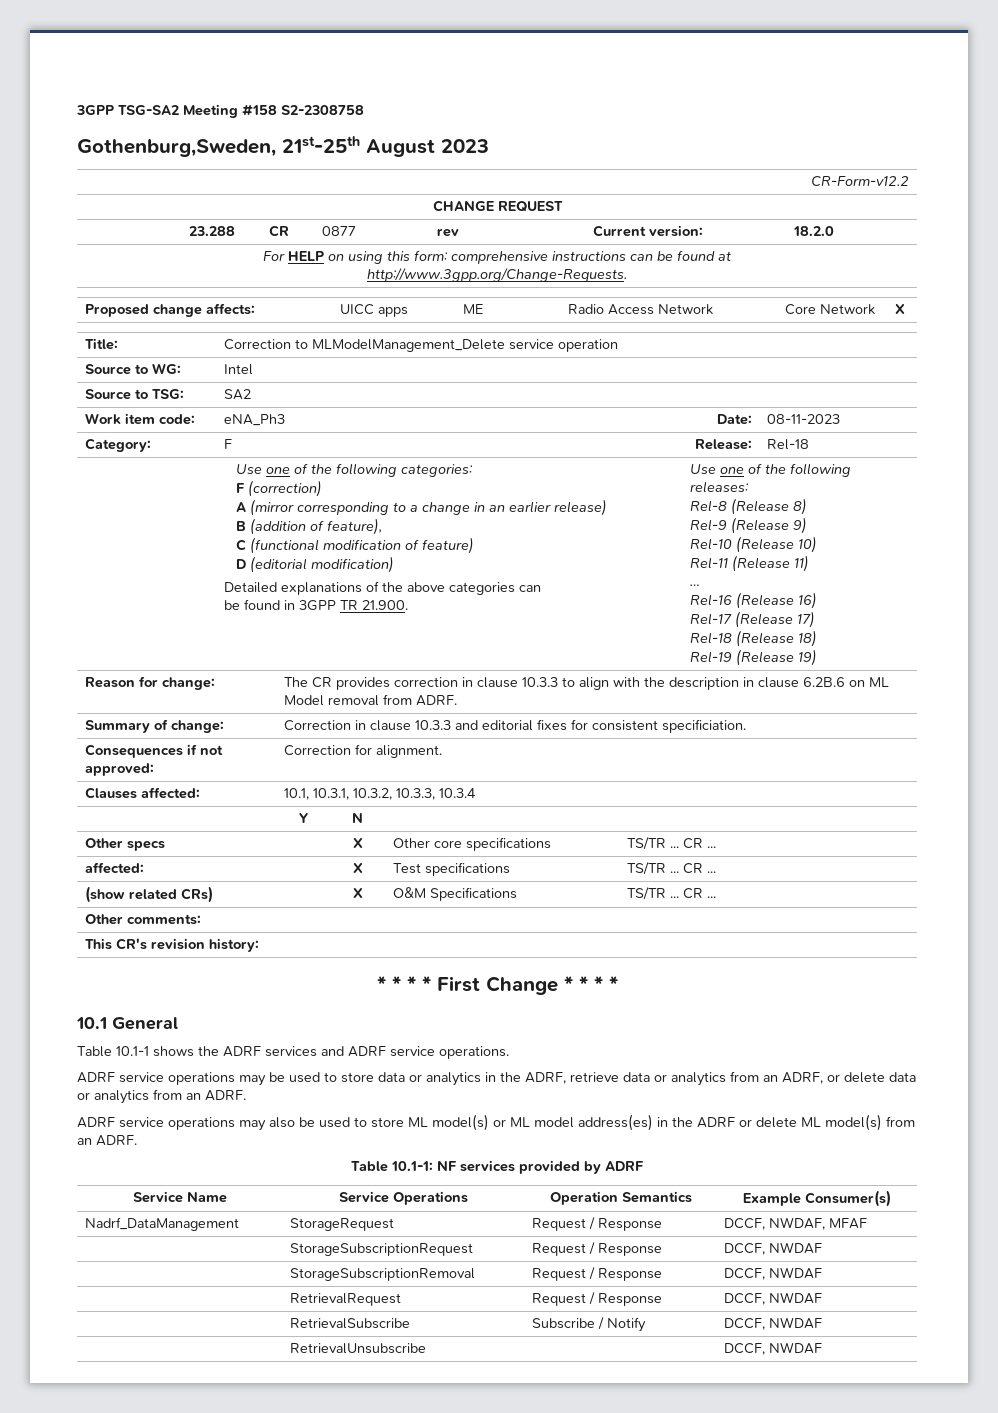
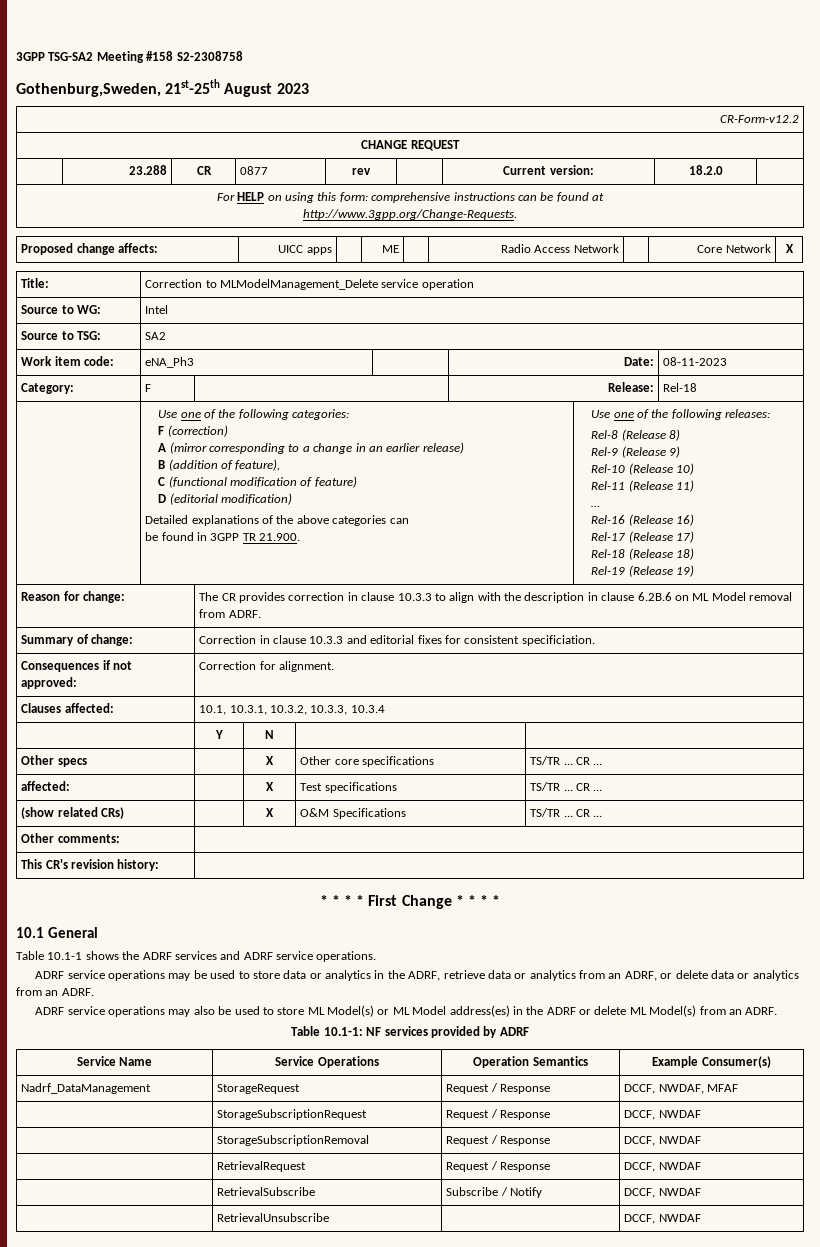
- ADRF service operations may also be used to store ML model(s) or ML model address(es) in the ADRF or delete ML model(s) from an ADRF.
+ ADRF service operations may also be used to store ML Model(s) or ML Model address(es) in the ADRF or delete ML Model(s) from an ADRF.

